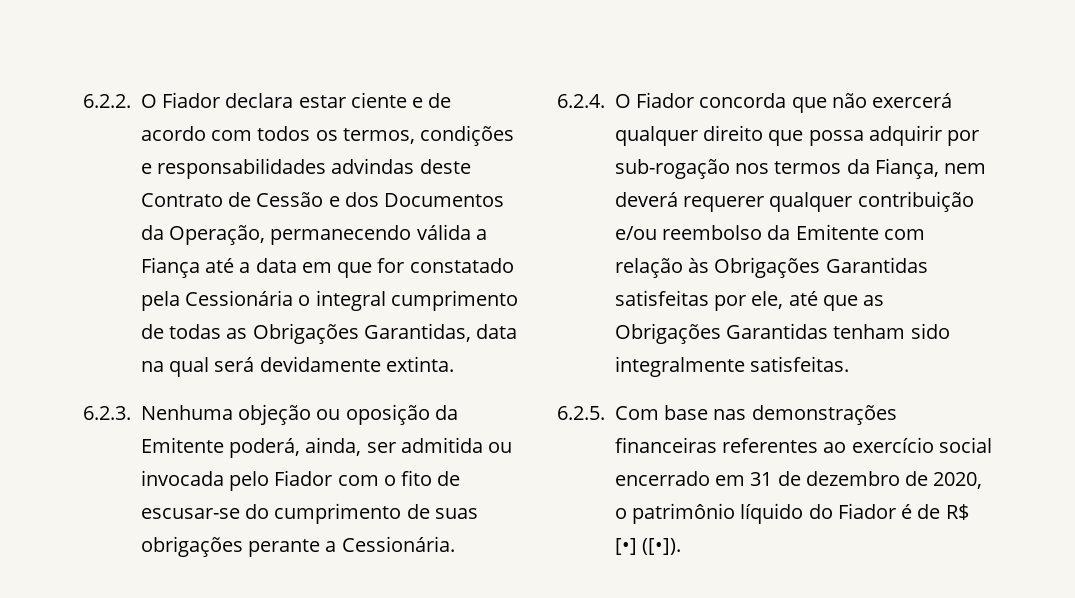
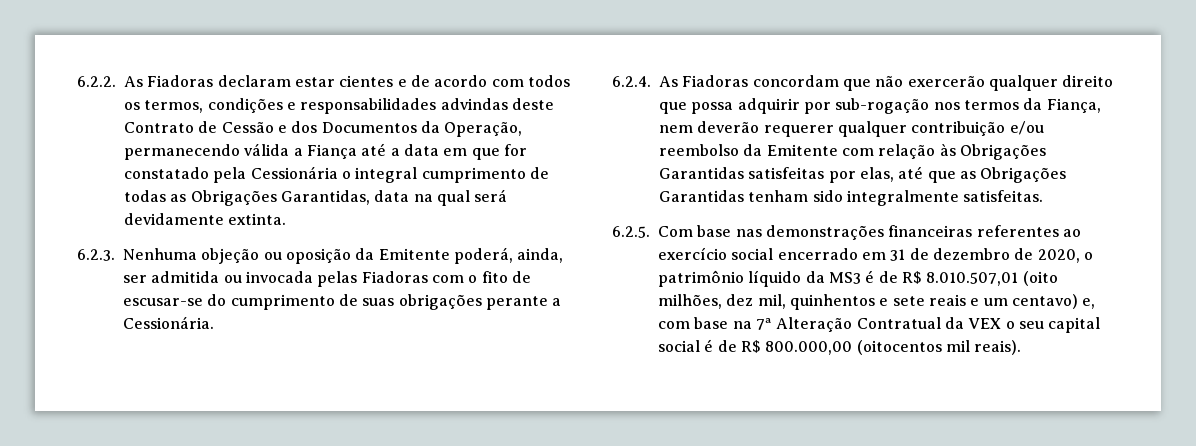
- 6.2.2. O Fiador declara estar ciente e de acordo com todos os termos, condições e responsabilidades advindas deste Contrato de Cessão e dos Documentos da Operação, permanecendo válida a Fiança até a data em que for constatado pela Cessionária o integral cumprimento de todas as Obrigações Garantidas, data na qual será devidamente extinta.
+ 6.2.2. As Fiadoras declaram estar cientes e de acordo com todos os termos, condições e responsabilidades advindas deste Contrato de Cessão e dos Documentos da Operação, permanecendo válida a Fiança até a data em que for constatado pela Cessionária o integral cumprimento de todas as Obrigações Garantidas, data na qual será devidamente extinta.
- 6.2.3. Nenhuma objeção ou oposição da Emitente poderá, ainda, ser admitida ou invocada pelo Fiador com o fito de escusar-se do cumprimento de suas obrigações perante a Cessionária.
+ 6.2.3. Nenhuma objeção ou oposição da Emitente poderá, ainda, ser admitida ou invocada pelas Fiadoras com o fito de escusar-se do cumprimento de suas obrigações perante a Cessionária.
- 6.2.4. O Fiador concorda que não exercerá qualquer direito que possa adquirir por sub-rogação nos termos da Fiança, nem deverá requerer qualquer contribuição e/ou reembolso da Emitente com relação às Obrigações Garantidas satisfeitas por ele, até que as Obrigações Garantidas tenham sido integralmente satisfeitas.
+ 6.2.4. As Fiadoras concordam que não exercerão qualquer direito que possa adquirir por sub-rogação nos termos da Fiança, nem deverão requerer qualquer contribuição e/ou reembolso da Emitente com relação às Obrigações Garantidas satisfeitas por elas, até que as Obrigações Garantidas tenham sido integralmente satisfeitas.
- 6.2.5. Com base nas demonstrações financeiras referentes ao exercício social encerrado em 31 de dezembro de 2020, o patrimônio líquido do Fiador é de R$ [•] ([•]).
+ 6.2.5. Com base nas demonstrações financeiras referentes ao exercício social encerrado em 31 de dezembro de 2020, o patrimônio líquido da MS3 é de R$ 8.010.507,01 (oito milhões, dez mil, quinhentos e sete reais e um centavo) e, com base na 7ª Alteração Contratual da VEX o seu capital social é de R$ 800.000,00 (oitocentos mil reais).

